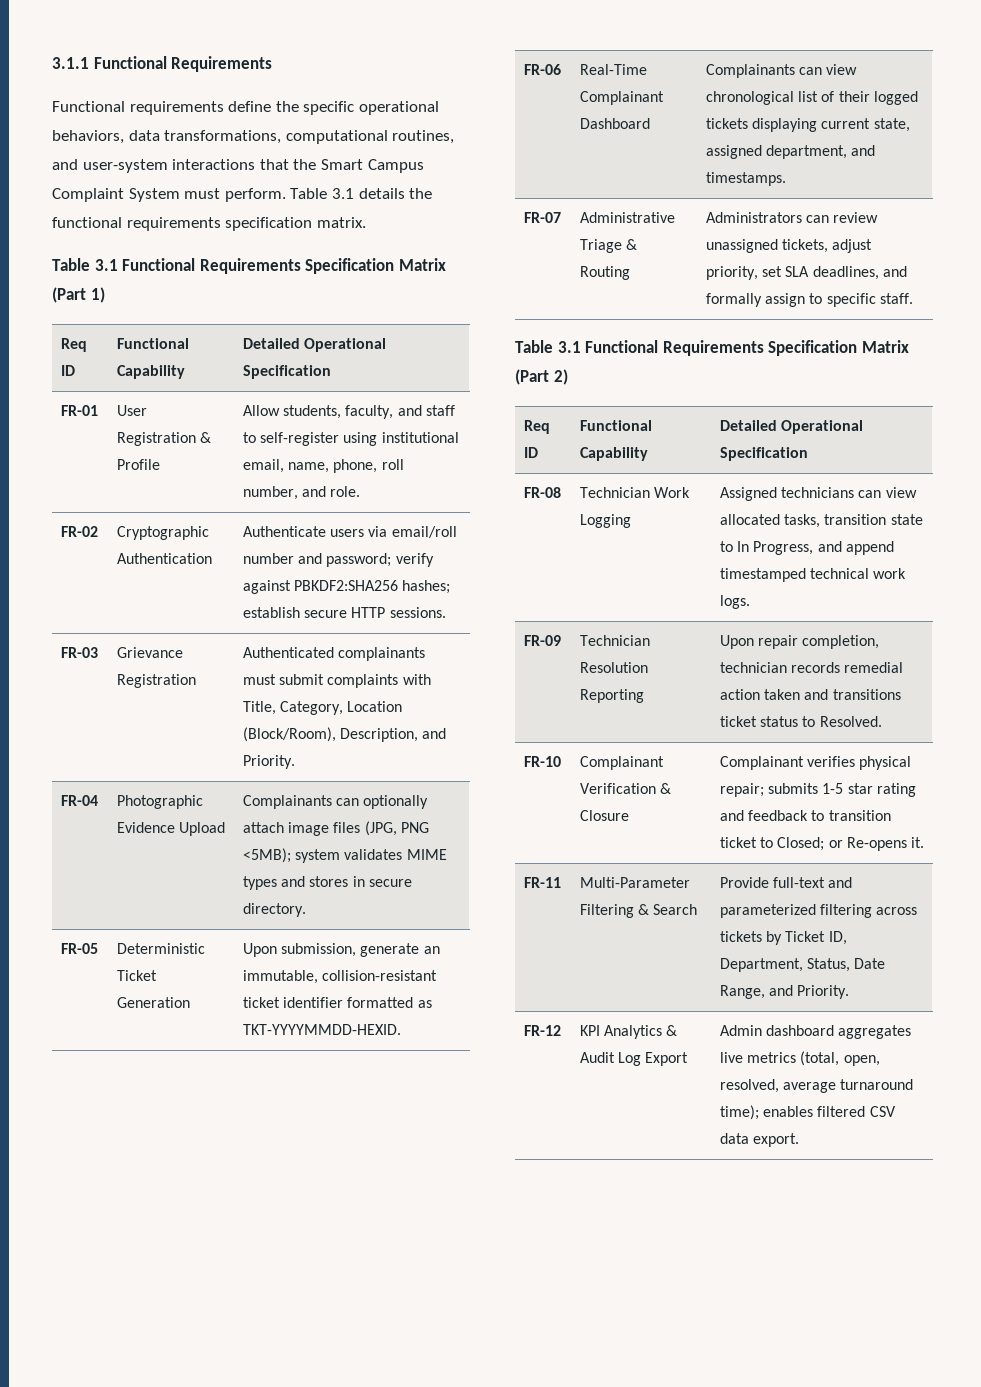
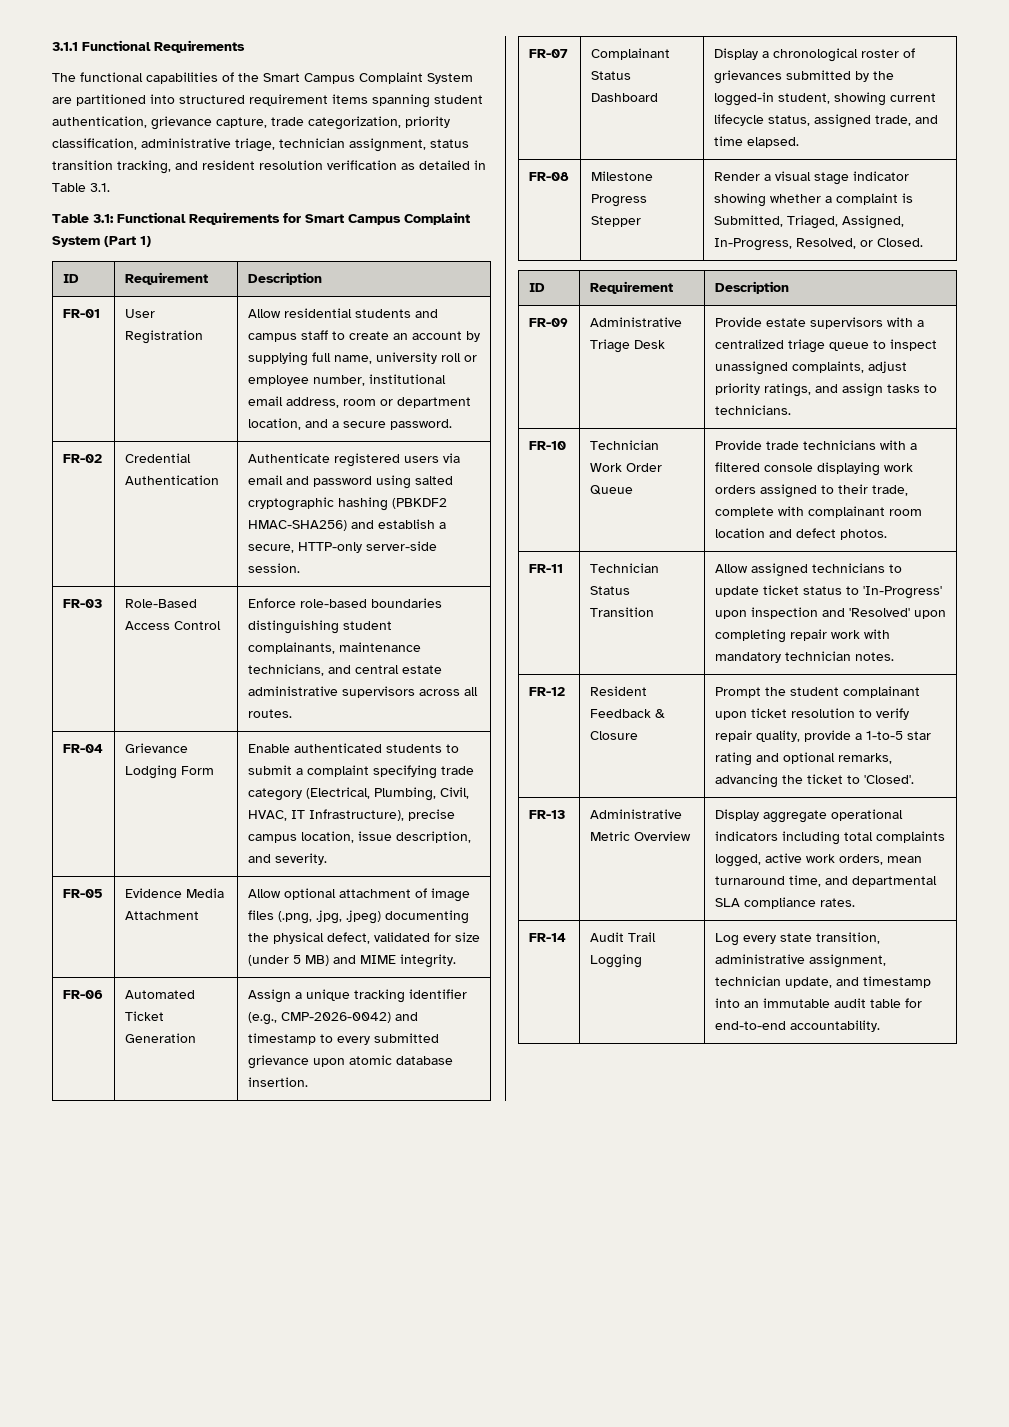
- Functional requirements define the specific operational behaviors, data transformations, computational routines, and user-system interactions that the Smart Campus Complaint System must perform. Table 3.1 details the functional requirements specification matrix.
- Table 3.1 Functional Requirements Specification Matrix (Part 1)
- Req ID | Functional Capability | Detailed Operational Specification
+ The functional capabilities of the Smart Campus Complaint System are partitioned into structured requirement items spanning student authentication, grievance capture, trade categorization, priority classification, administrative triage, technician assignment, status transition tracking, and resident resolution verification as detailed in Table 3.1.
+ Table 3.1: Functional Requirements for Smart Campus Complaint System (Part 1)
+ ID | Requirement | Description
- FR-01 | User Registration & Profile | Allow students, faculty, and staff to self-register using institutional email, name, phone, roll number, and role.
+ FR-01 | User Registration | Allow residential students and campus staff to create an account by supplying full name, university roll or employee number, institutional email address, room or department location, and a secure password.
- FR-02 | Cryptographic Authentication | Authenticate users via email/roll number and password; verify against PBKDF2:SHA256 hashes; establish secure HTTP sessions.
- FR-03 | Grievance Registration | Authenticated complainants must submit complaints with Title, Category, Location (Block/Room), Description, and Priority.
- FR-04 | Photographic Evidence Upload | Complainants can optionally attach image files (JPG, PNG <5MB); system validates MIME types and stores in secure directory.
- FR-05 | Deterministic Ticket Generation | Upon submission, generate an immutable, collision-resistant ticket identifier formatted as TKT-YYYYMMDD-HEXID.
- FR-06 | Real-Time Complainant Dashboard | Complainants can view chronological list of their logged tickets displaying current state, assigned department, and timestamps.
- FR-07 | Administrative Triage & Routing | Administrators can review unassigned tickets, adjust priority, set SLA deadlines, and formally assign to specific staff.
- Table 3.1 Functional Requirements Specification Matrix (Part 2)
- Req ID | Functional Capability | Detailed Operational Specification
- FR-08 | Technician Work Logging | Assigned technicians can view allocated tasks, transition state to In Progress, and append timestamped technical work logs.
- FR-09 | Technician Resolution Reporting | Upon repair completion, technician records remedial action taken and transitions ticket status to Resolved.
- FR-10 | Complainant Verification & Closure | Complainant verifies physical repair; submits 1-5 star rating and feedback to transition ticket to Closed; or Re-opens it.
- FR-11 | Multi-Parameter Filtering & Search | Provide full-text and parameterized filtering across tickets by Ticket ID, Department, Status, Date Range, and Priority.
- FR-12 | KPI Analytics & Audit Log Export | Admin dashboard aggregates live metrics (total, open, resolved, average turnaround time); enables filtered CSV data export.
+ FR-02 | Credential Authentication | Authenticate registered users via email and password using salted cryptographic hashing (PBKDF2 HMAC-SHA256) and establish a secure, HTTP-only server-side session.
+ FR-03 | Role-Based Access Control | Enforce role-based boundaries distinguishing student complainants, maintenance technicians, and central estate administrative supervisors across all routes.
+ FR-04 | Grievance Lodging Form | Enable authenticated students to submit a complaint specifying trade category (Electrical, Plumbing, Civil, HVAC, IT Infrastructure), precise campus location, issue description, and severity.
+ FR-05 | Evidence Media Attachment | Allow optional attachment of image files (.png, .jpg, .jpeg) documenting the physical defect, validated for size (under 5 MB) and MIME integrity.
+ FR-06 | Automated Ticket Generation | Assign a unique tracking identifier (e.g., CMP-2026-0042) and timestamp to every submitted grievance upon atomic database insertion.
+ FR-07 | Complainant Status Dashboard | Display a chronological roster of grievances submitted by the logged-in student, showing current lifecycle status, assigned trade, and time elapsed.
+ FR-08 | Milestone Progress Stepper | Render a visual stage indicator showing whether a complaint is Submitted, Triaged, Assigned, In-Progress, Resolved, or Closed.
+ ID | Requirement | Description
+ FR-09 | Administrative Triage Desk | Provide estate supervisors with a centralized triage queue to inspect unassigned complaints, adjust priority ratings, and assign tasks to technicians.
+ FR-10 | Technician Work Order Queue | Provide trade technicians with a filtered console displaying work orders assigned to their trade, complete with complainant room location and defect photos.
+ FR-11 | Technician Status Transition | Allow assigned technicians to update ticket status to 'In-Progress' upon inspection and 'Resolved' upon completing repair work with mandatory technician notes.
+ FR-12 | Resident Feedback & Closure | Prompt the student complainant upon ticket resolution to verify repair quality, provide a 1-to-5 star rating and optional remarks, advancing the ticket to 'Closed'.
+ FR-13 | Administrative Metric Overview | Display aggregate operational indicators including total complaints logged, active work orders, mean turnaround time, and departmental SLA compliance rates.
+ FR-14 | Audit Trail Logging | Log every state transition, administrative assignment, technician update, and timestamp into an immutable audit table for end-to-end accountability.

